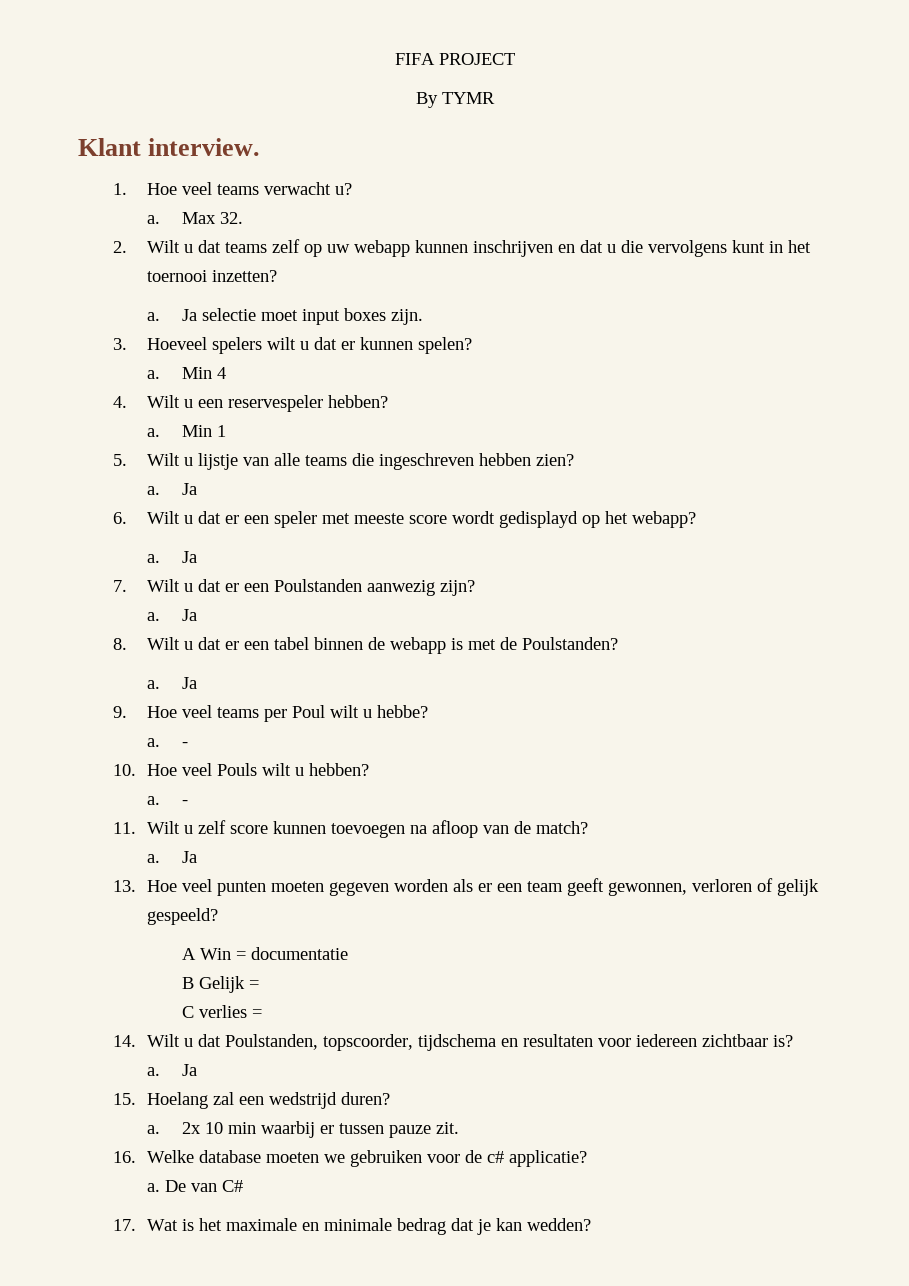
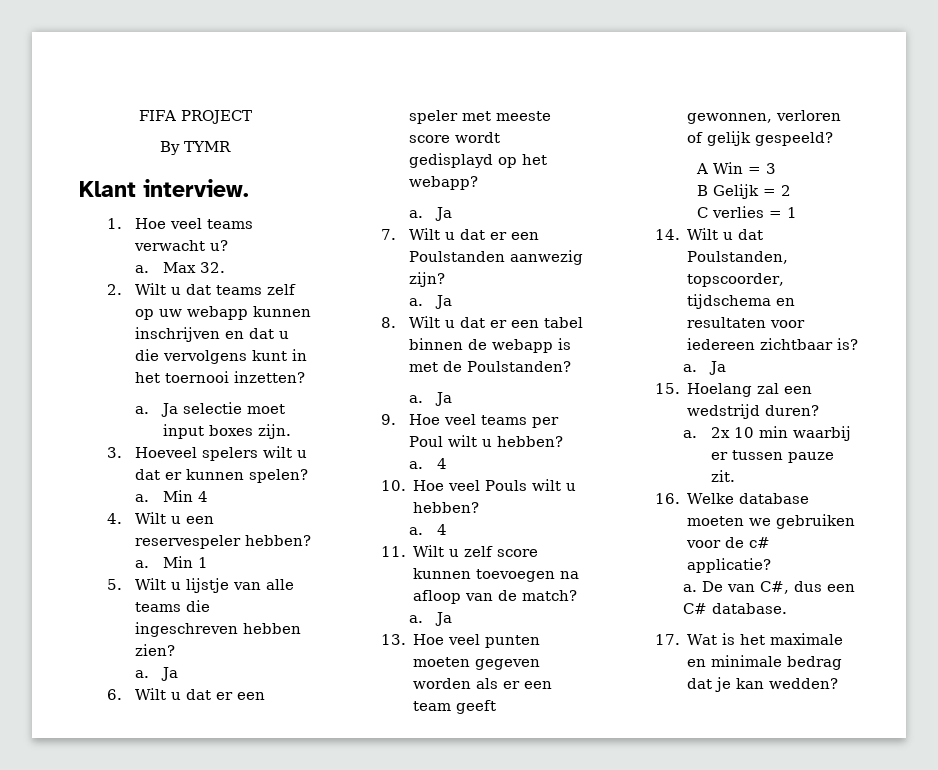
- 9. Hoe veel teams per Poul wilt u hebbe?
- a. -
+ 9. Hoe veel teams per Poul wilt u hebben?
+ a. 4
  10. Hoe veel Pouls wilt u hebben?
- a. -
+ a. 4
- A Win = documentatie
+ A Win = 3
- B Gelijk =
+ B Gelijk = 2
- C verlies =
+ C verlies = 1
- De van C#
+ De van C#, dus een C# database.

